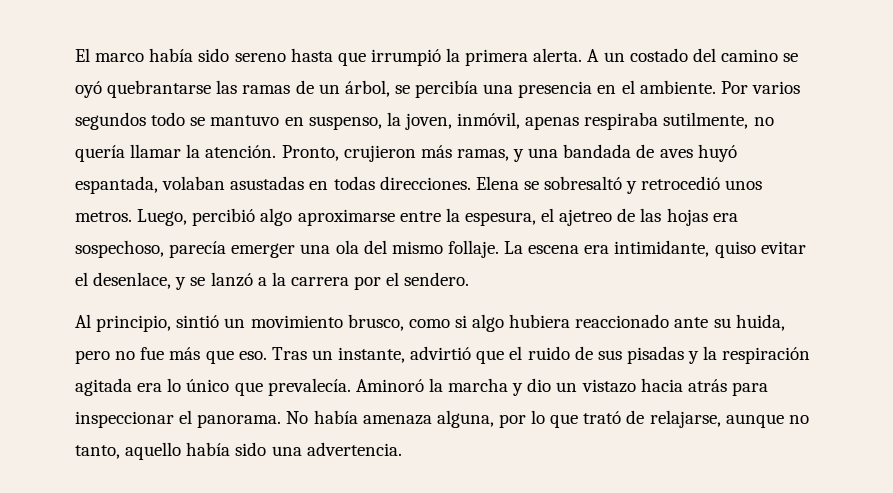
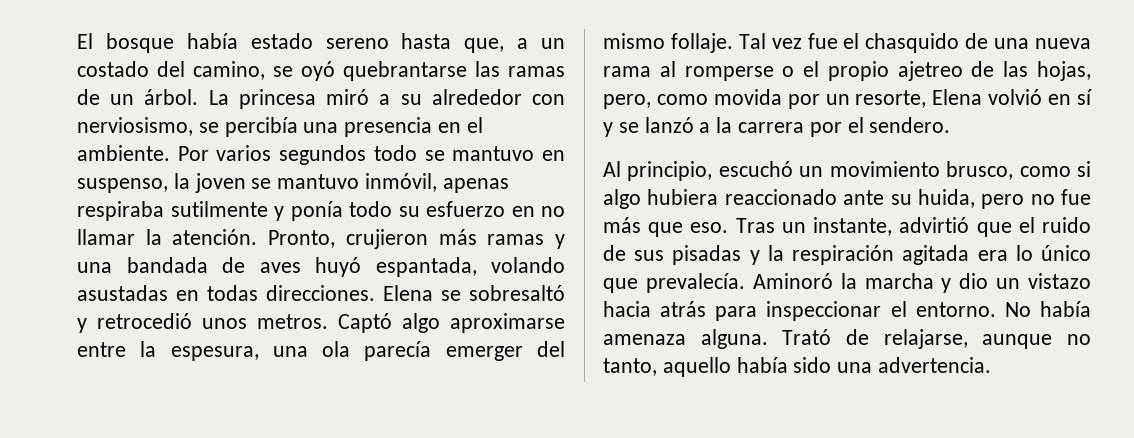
- El marco había sido sereno hasta que irrumpió la primera alerta. A un costado del camino se oyó quebrantarse las ramas de un árbol, se percibía una presencia en el ambiente.
+ El bosque había estado sereno hasta que, a un costado del camino, se oyó quebrantarse las ramas de un árbol. La princesa miró a su alrededor con nerviosismo, se percibía una presencia en el ambiente.
- Por varios segundos todo se mantuvo en suspenso, la joven, inmóvil, apenas respiraba sutilmente, no quería llamar la atención.
+ Por varios segundos todo se mantuvo en suspenso, la joven se mantuvo inmóvil, apenas respiraba sutilmente y ponía todo su esfuerzo en no llamar la atención.
- Pronto, crujieron más ramas, y una bandada de aves huyó espantada, volaban asustadas en todas direcciones.
+ Pronto, crujieron más ramas y una bandada de aves huyó espantada, volando asustadas en todas direcciones.
- Luego, percibió algo aproximarse entre la espesura, el ajetreo de las hojas era sospechoso, parecía emerger una ola del mismo follaje. La escena era intimidante, quiso evitar el desenlace, y se lanzó a la carrera por el sendero.
+ Captó algo aproximarse entre la espesura, una ola parecía emerger del mismo follaje. Tal vez fue el chasquido de una nueva rama al romperse o el propio ajetreo de las hojas, pero, como movida por un resorte, Elena volvió en sí y se lanzó a la carrera por el sendero.
- Al principio, sintió un movimiento brusco, como si algo hubiera reaccionado ante su huida, pero no fue más que eso.
+ Al principio, escuchó un movimiento brusco, como si algo hubiera reaccionado ante su huida, pero no fue más que eso.
- Aminoró la marcha y dio un vistazo hacia atrás para inspeccionar el panorama.
+ Aminoró la marcha y dio un vistazo hacia atrás para inspeccionar el entorno.
- No había amenaza alguna, por lo que trató de relajarse, aunque no tanto, aquello había sido una advertencia.
+ No había amenaza alguna. Trató de relajarse, aunque no tanto, aquello había sido una advertencia.

